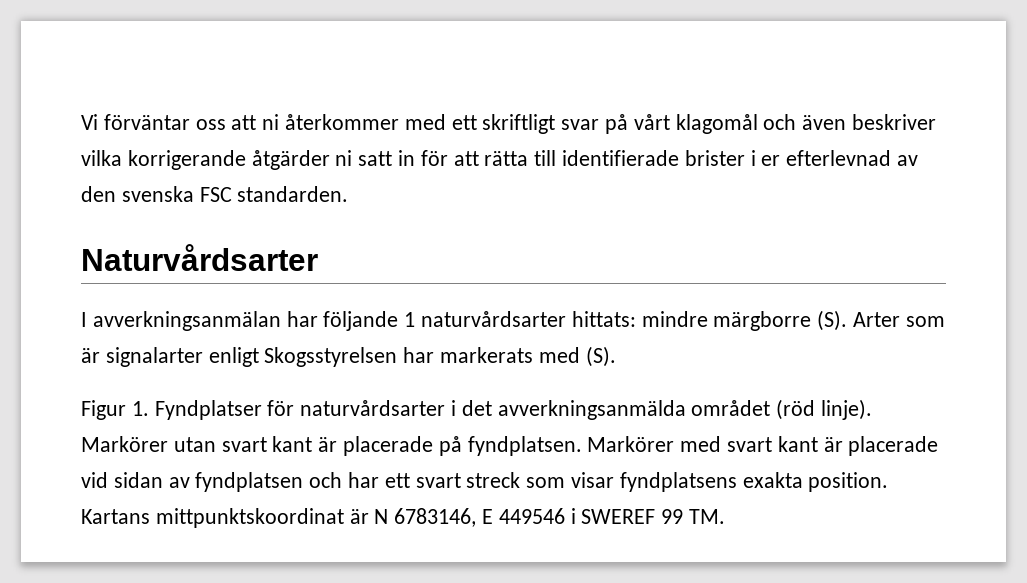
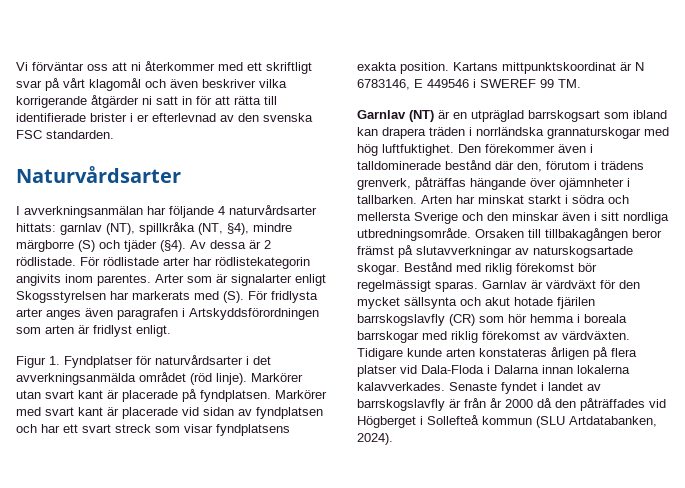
- I avverkningsanmälan har följande 1 naturvårdsarter hittats: mindre märgborre (S). Arter som är signalarter enligt Skogsstyrelsen har markerats med (S).
+ I avverkningsanmälan har följande 4 naturvårdsarter hittats: garnlav (NT), spillkråka (NT, §4), mindre märgborre (S) och tjäder (§4). Av dessa är 2 rödlistade. För rödlistade arter har rödlistekategorin angivits inom parentes. Arter som är signalarter enligt Skogsstyrelsen har markerats med (S). För fridlysta arter anges även paragrafen i Artskyddsförordningen som arten är fridlyst enligt.
+ Garnlav (NT) är en utpräglad barrskogsart som ibland kan drapera träden i norrländska grannaturskogar med hög luftfuktighet. Den förekommer även i talldominerade bestånd där den, förutom i trädens grenverk, påträffas hängande över ojämnheter i tallbarken. Arten har minskat starkt i södra och mellersta Sverige och den minskar även i sitt nordliga utbredningsområde. Orsaken till tillbakagången beror främst på slutavverkningar av naturskogsartade skogar. Bestånd med riklig förekomst bör regelmässigt sparas. Garnlav är värdväxt för den mycket sällsynta och akut hotade fjärilen barrskogslavfly (CR) som hör hemma i boreala barrskogar med riklig förekomst av värdväxten. Tidigare kunde arten konstateras årligen på flera platser vid Dala-Floda i Dalarna innan lokalerna kalavverkades. Senaste fyndet i landet av barrskogslavfly är från år 2000 då den påträffades vid Högberget i Sollefteå kommun (SLU Artdatabanken, 2024).

